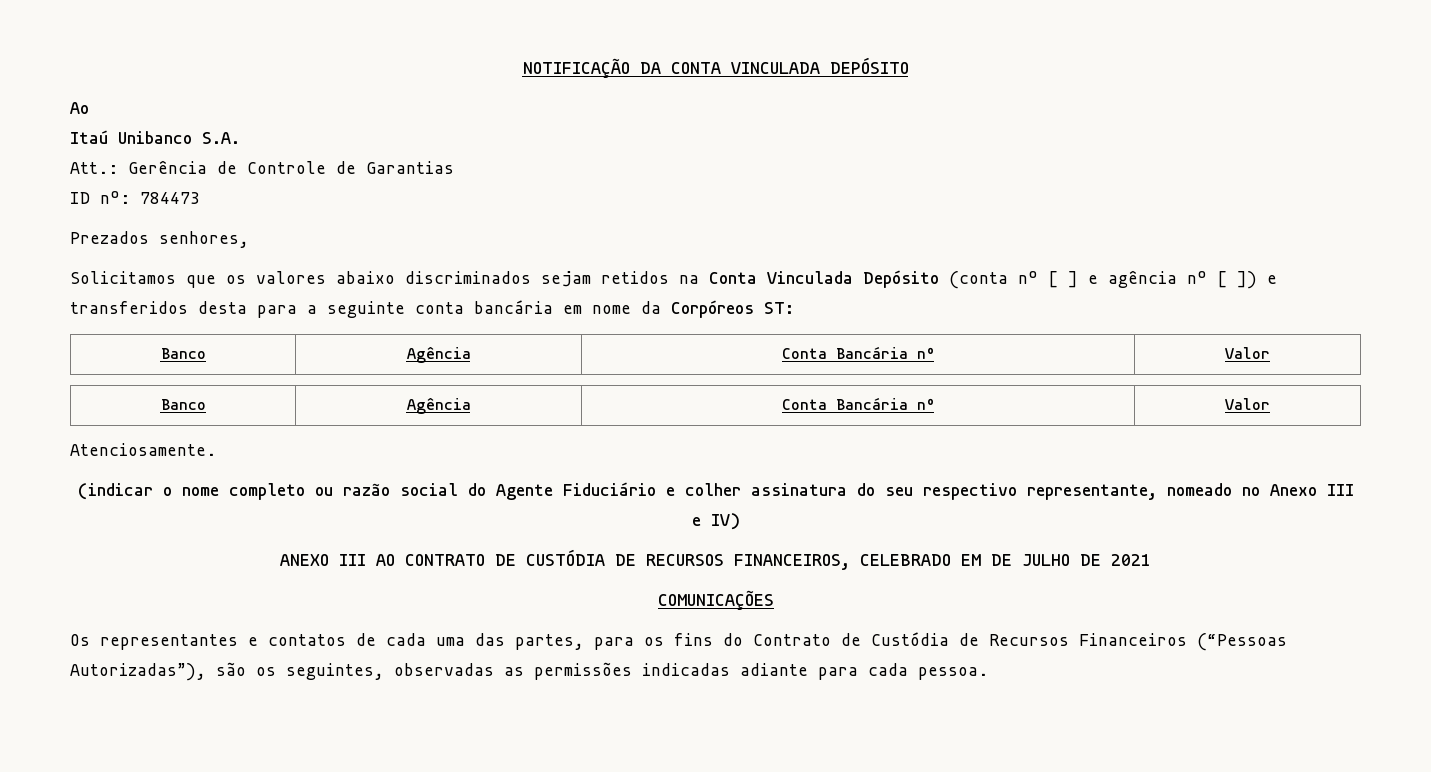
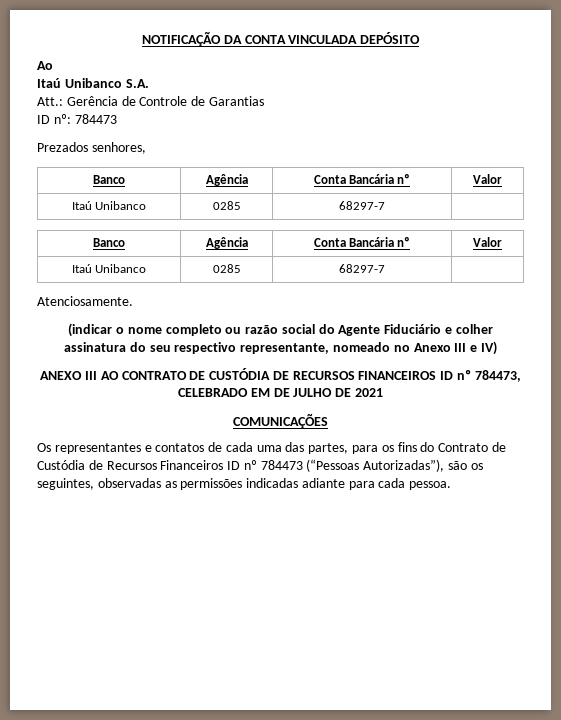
  Prezados senhores,
- Solicitamos que os valores abaixo discriminados sejam retidos na Conta Vinculada Depósito (conta nº [ ] e agência nº [ ]) e transferidos desta para a seguinte conta bancária em nome da Corpóreos ST:
  Banco | Agência | Conta Bancária nº | Valor
+ Itaú Unibanco | 0285 | 68297-7 |
  Banco | Agência | Conta Bancária nº | Valor
+ Itaú Unibanco | 0285 | 68297-7 |
- ANEXO III AO CONTRATO DE CUSTÓDIA DE RECURSOS FINANCEIROS, CELEBRADO EM DE JULHO DE 2021
+ ANEXO III AO CONTRATO DE CUSTÓDIA DE RECURSOS FINANCEIROS ID nº 784473, CELEBRADO EM DE JULHO DE 2021
- Os representantes e contatos de cada uma das partes, para os fins do Contrato de Custódia de Recursos Financeiros (“Pessoas Autorizadas”), são os seguintes, observadas as permissões indicadas adiante para cada pessoa.
+ Os representantes e contatos de cada uma das partes, para os fins do Contrato de Custódia de Recursos Financeiros ID nº 784473 (“Pessoas Autorizadas”), são os seguintes, observadas as permissões indicadas adiante para cada pessoa.

